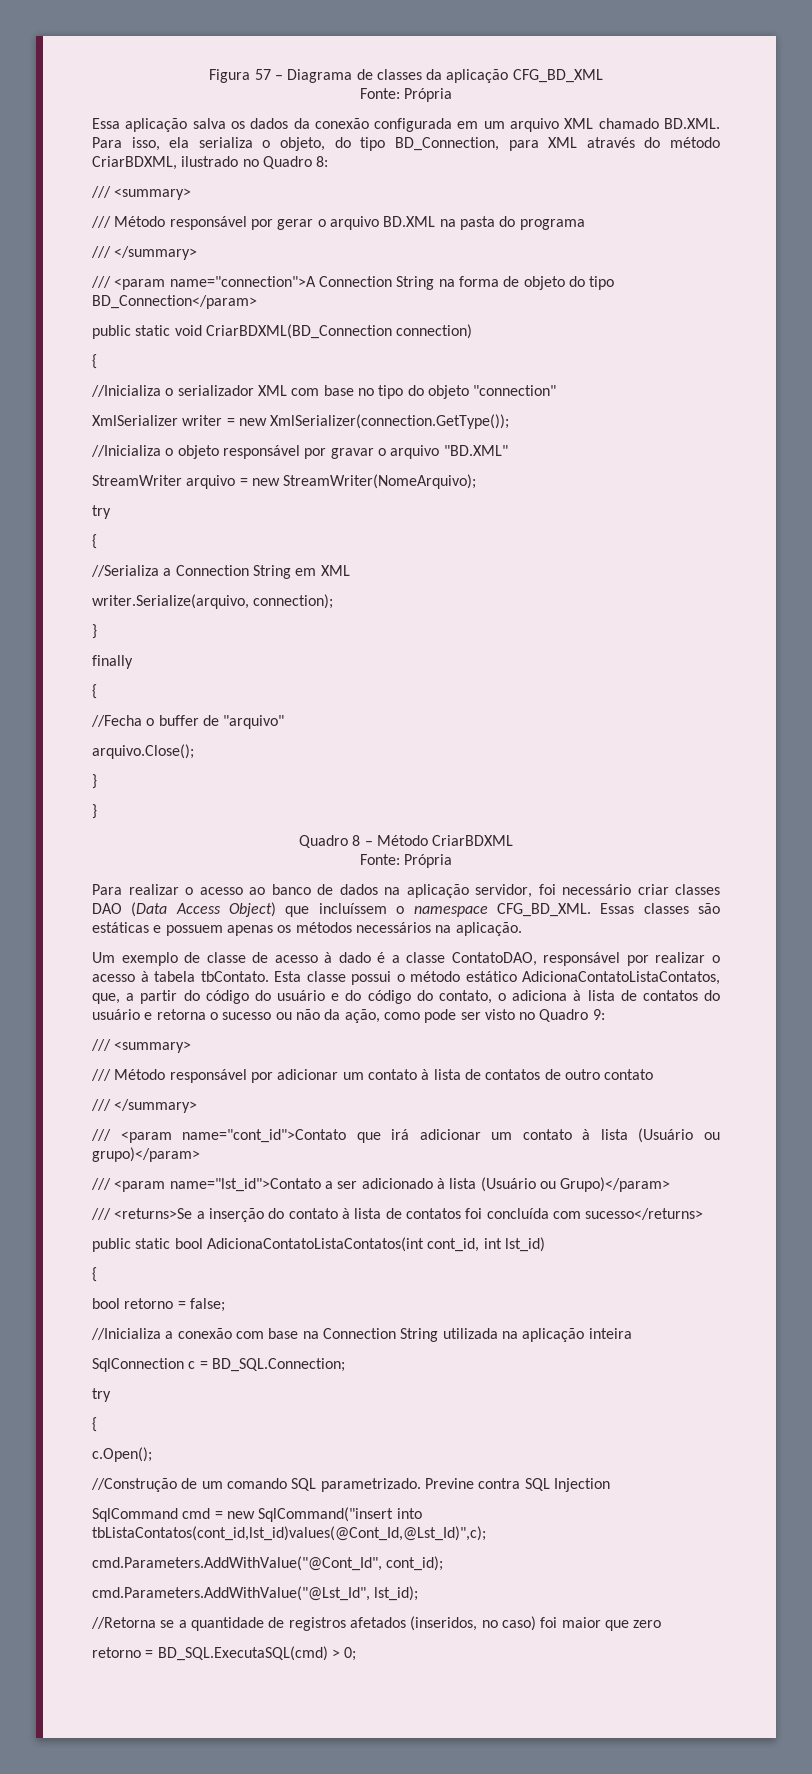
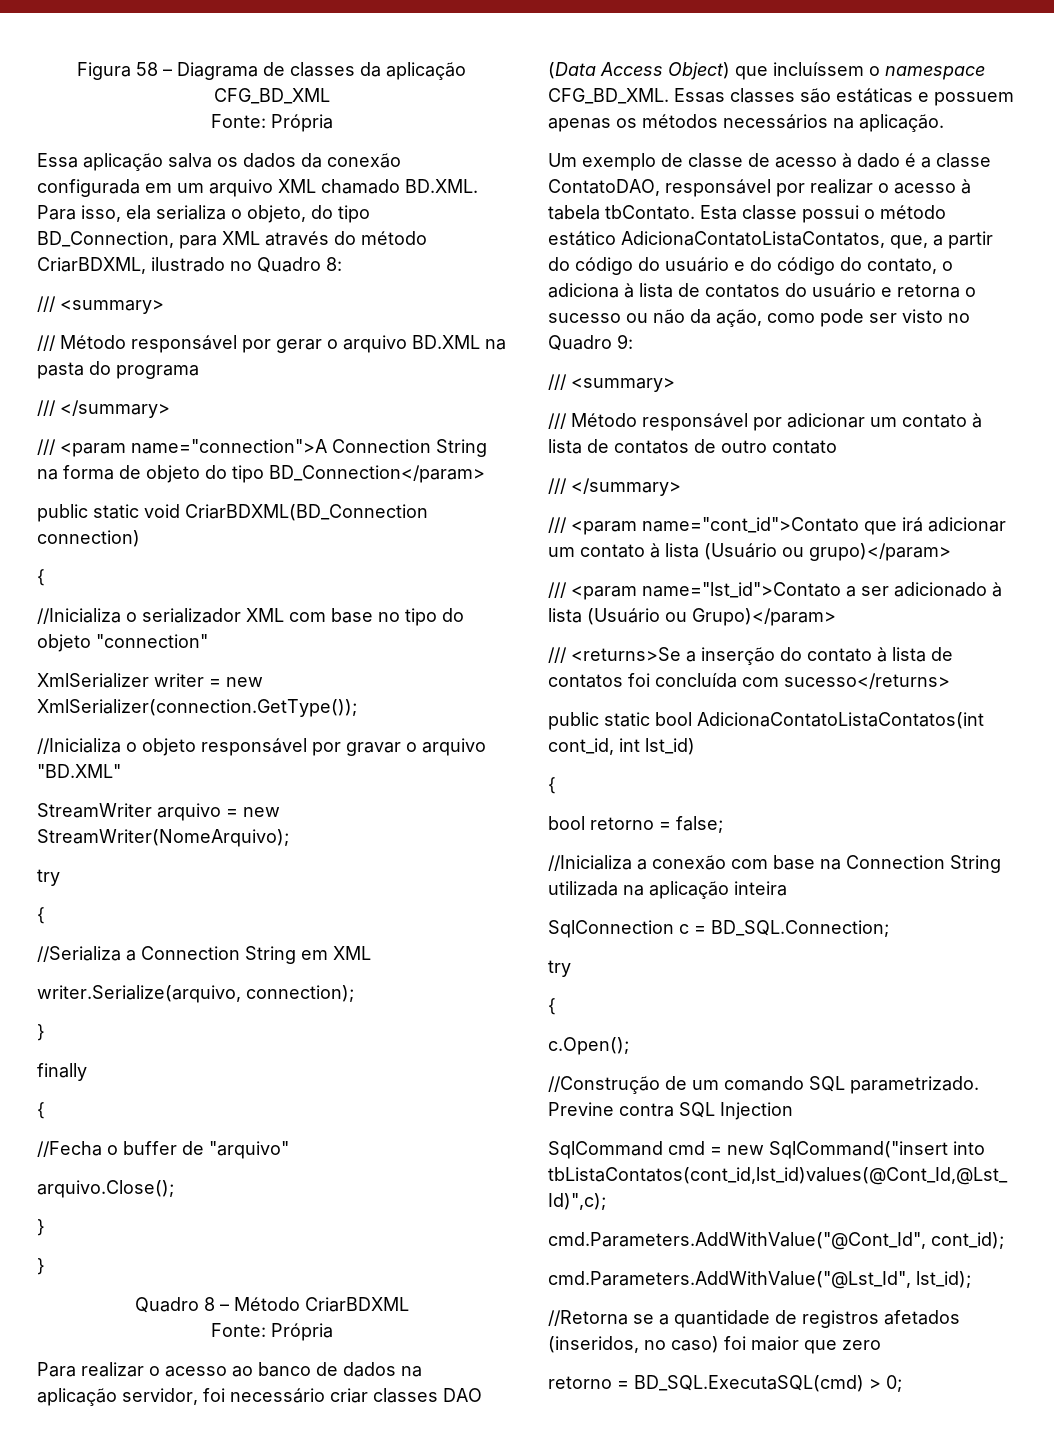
- Figura 57 – Diagrama de classes da aplicação CFG_BD_XML
+ Figura 58 – Diagrama de classes da aplicação CFG_BD_XML

